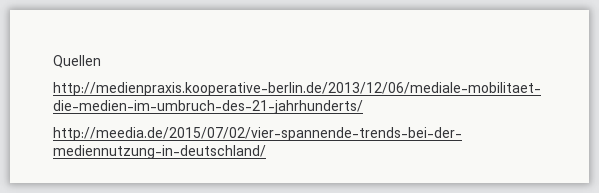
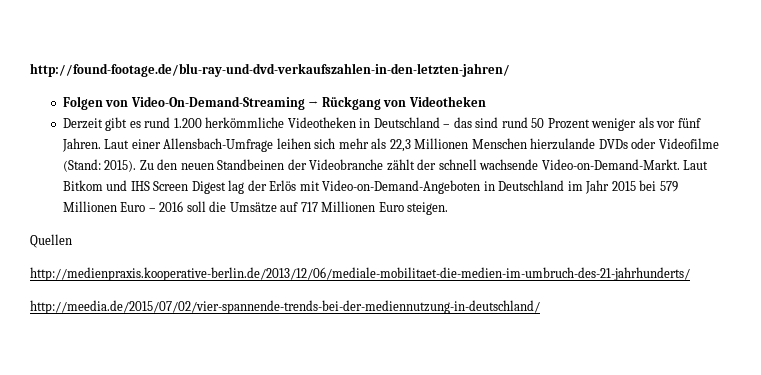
+ http://found-footage.de/blu-ray-und-dvd-verkaufszahlen-in-den-letzten-jahren/
+ Folgen von Video-On-Demand-Streaming → Rückgang von Videotheken
+ Derzeit gibt es rund 1.200 herkömmliche Videotheken in Deutschland – das sind rund 50 Prozent weniger als vor fünf Jahren. Laut einer Allensbach-Umfrage leihen sich mehr als 22,3 Millionen Menschen hierzulande DVDs oder Videofilme (Stand: 2015). Zu den neuen Standbeinen der Videobranche zählt der schnell wachsende Video-on-Demand-Markt. Laut Bitkom und IHS Screen Digest lag der Erlös mit Video-on-Demand-Angeboten in Deutschland im Jahr 2015 bei 579 Millionen Euro – 2016 soll die Umsätze auf 717 Millionen Euro steigen.

